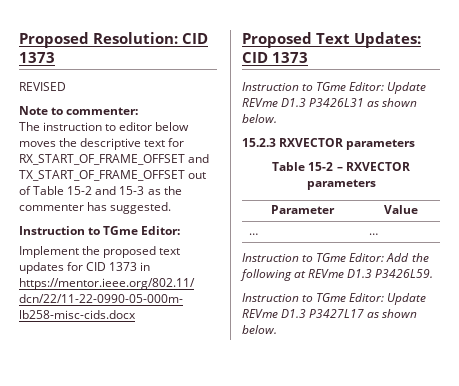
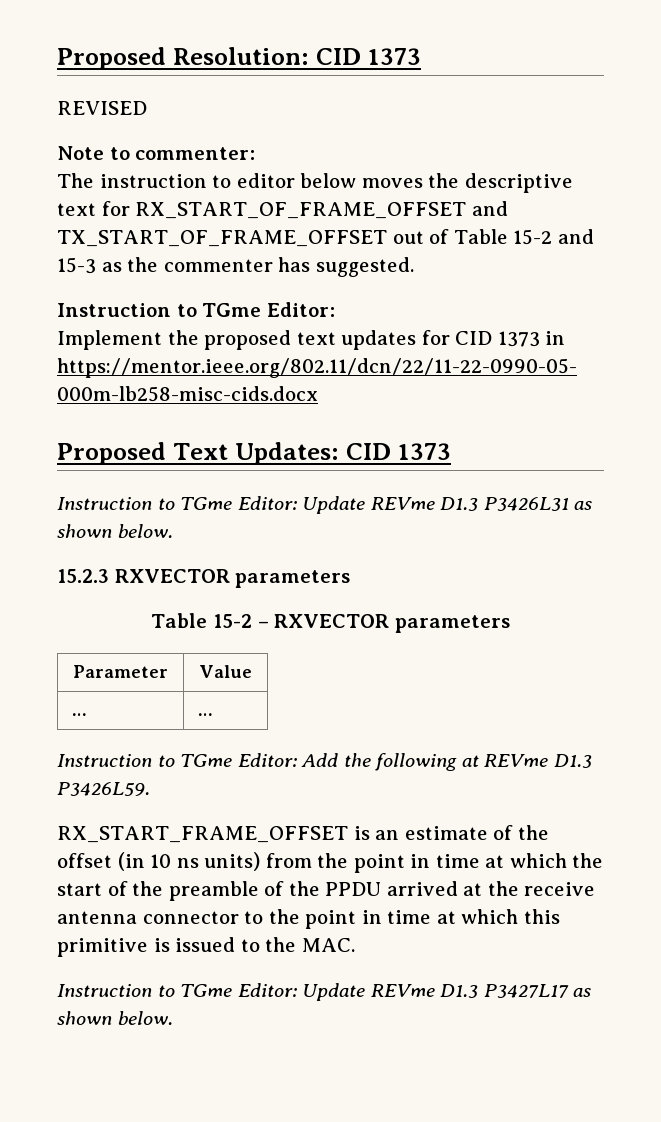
+ RX_START_FRAME_OFFSET is an estimate of the offset (in 10 ns units) from the point in time at which the start of the preamble of the PPDU arrived at the receive antenna connector to the point in time at which this primitive is issued to the MAC.

